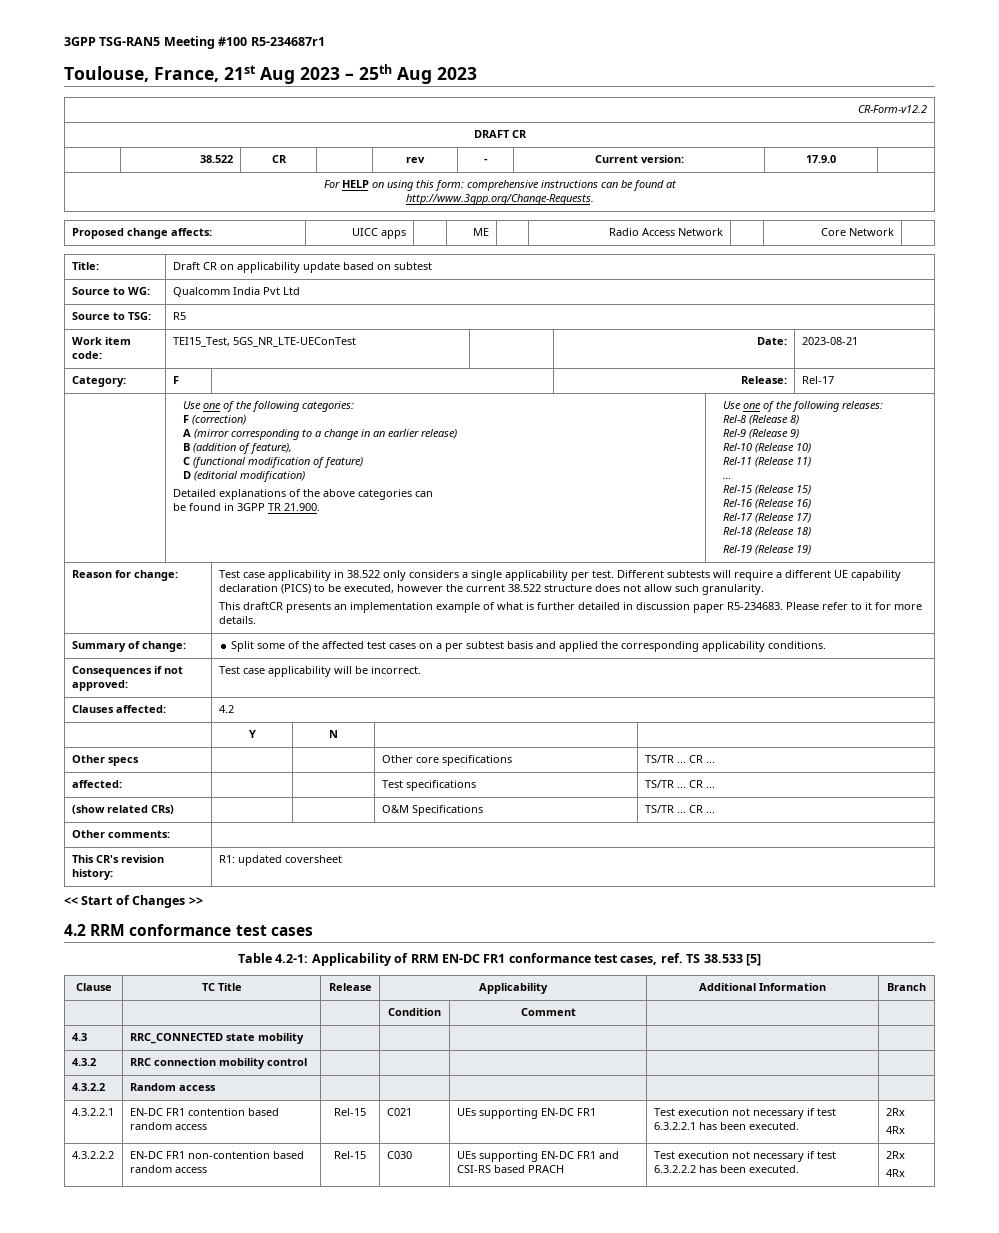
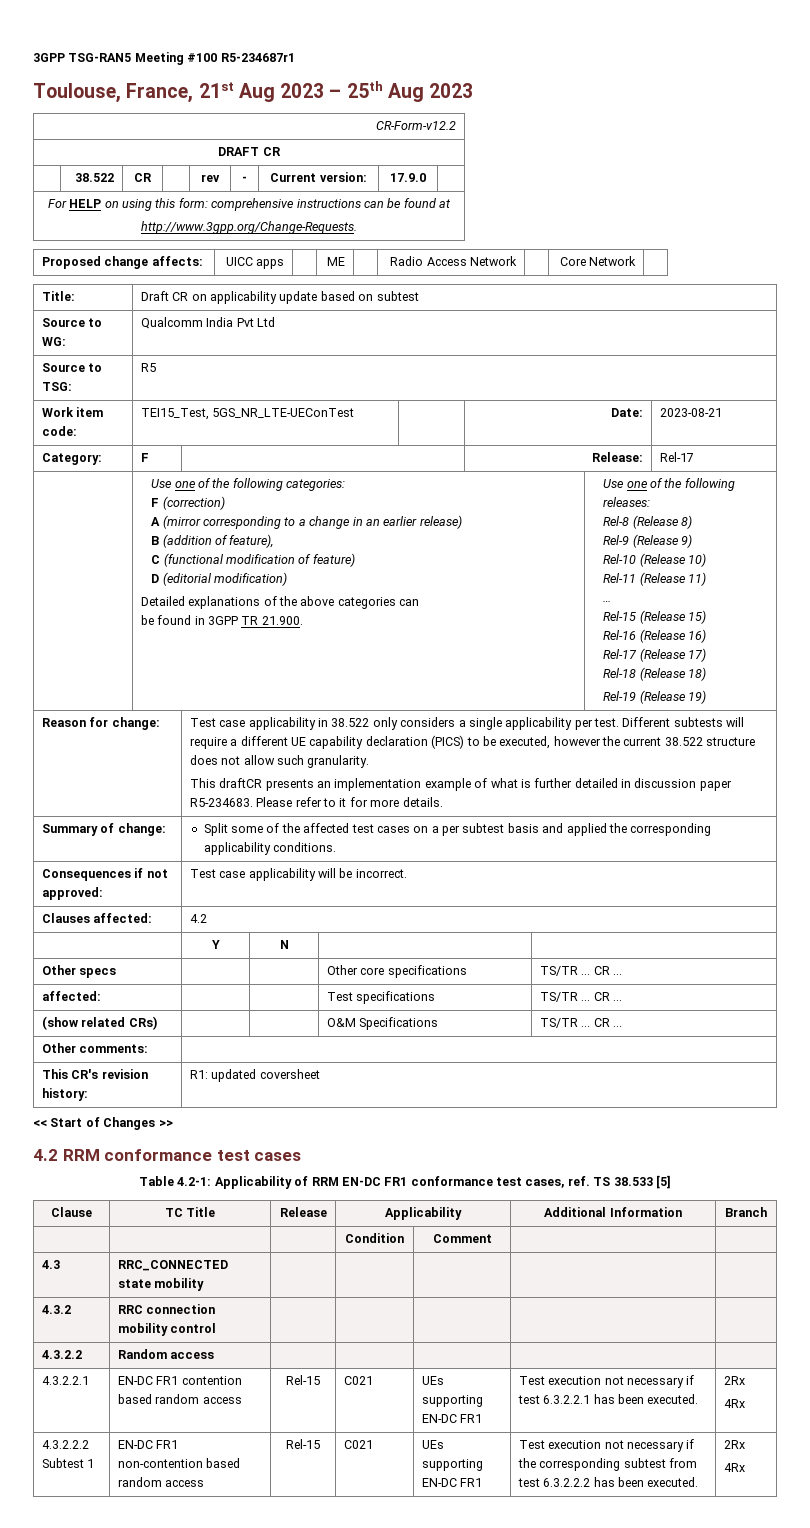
- 4.3.2.2.2 | EN-DC FR1 non-contention based random access | Rel-15 | C030 | UEs supporting EN-DC FR1 and CSI-RS based PRACH | Test execution not necessary if test 6.3.2.2.2 has been executed. | 2Rx
+ 4.3.2.2.2 Subtest 1 | EN-DC FR1 non-contention based random access | Rel-15 | C021 | UEs supporting EN-DC FR1 | Test execution not necessary if the corresponding subtest from test 6.3.2.2.2 has been executed. | 2Rx

